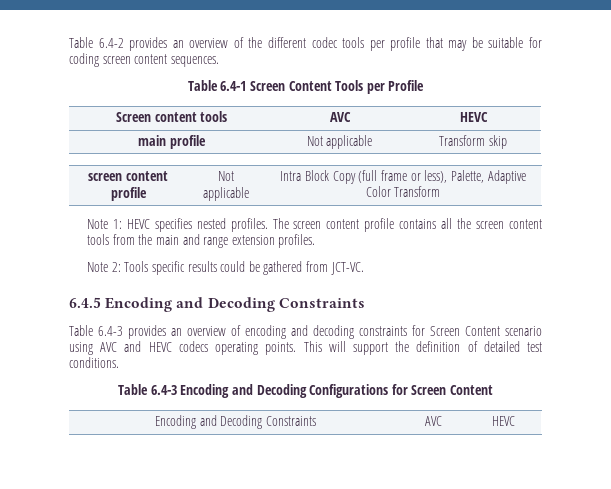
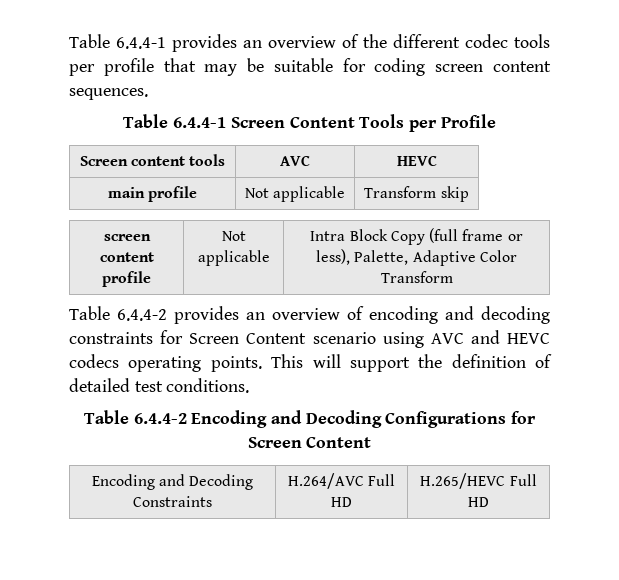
- Table 6.4-2 provides an overview of the different codec tools per profile that may be suitable for coding screen content sequences.
+ Table 6.4.4-1 provides an overview of the different codec tools per profile that may be suitable for coding screen content sequences.
- Table 6.4-1 Screen Content Tools per Profile
+ Table 6.4.4-1 Screen Content Tools per Profile
- Note 1: HEVC specifies nested profiles. The screen content profile contains all the screen content tools from the main and range extension profiles.
- Note 2: Tools specific results could be gathered from JCT-VC.
- 6.4.5 Encoding and Decoding Constraints
- Table 6.4-3 provides an overview of encoding and decoding constraints for Screen Content scenario using AVC and HEVC codecs operating points.
+ Table 6.4.4-2 provides an overview of encoding and decoding constraints for Screen Content scenario using AVC and HEVC codecs operating points.
- Table 6.4-3 Encoding and Decoding Configurations for Screen Content
+ Table 6.4.4-2 Encoding and Decoding Configurations for Screen Content
- Encoding and Decoding Constraints | AVC | HEVC
+ Encoding and Decoding Constraints | H.264/AVC Full HD | H.265/HEVC Full HD

